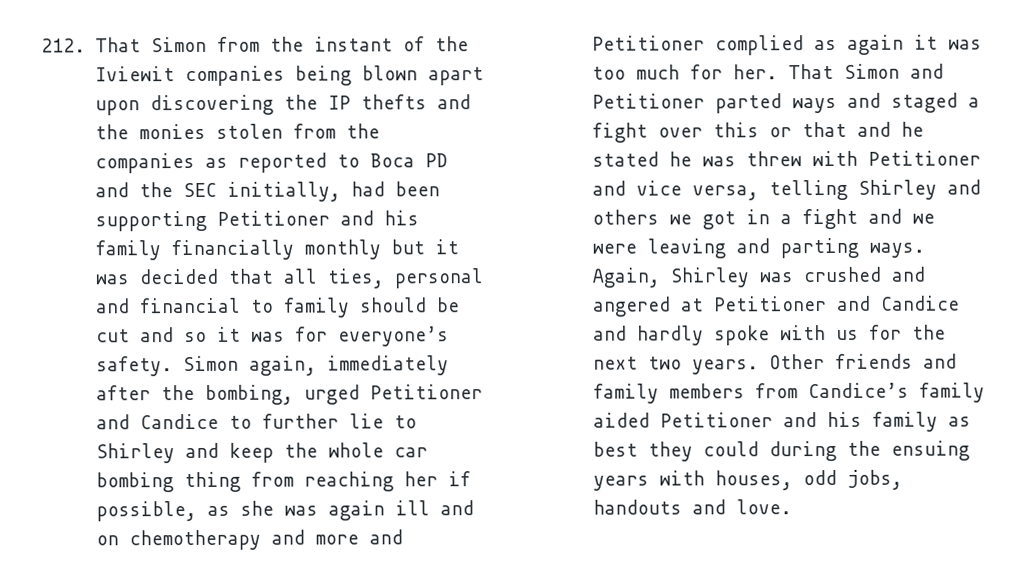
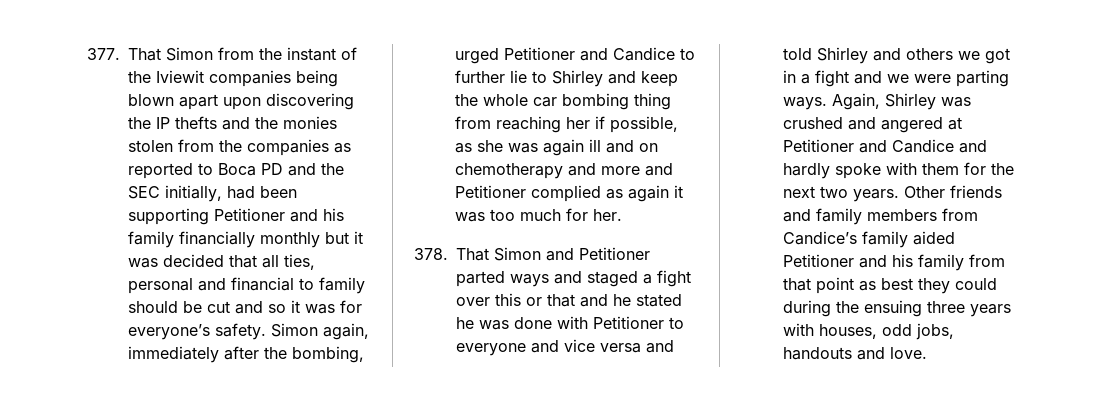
- 212. That Simon from the instant of the Iviewit companies being blown apart upon discovering the IP thefts and the monies stolen from the companies as reported to Boca PD and the SEC initially, had been supporting Petitioner and his family financially monthly but it was decided that all ties, personal and financial to family should be cut and so it was for everyone’s safety.
+ 377. That Simon from the instant of the Iviewit companies being blown apart upon discovering the IP thefts and the monies stolen from the companies as reported to Boca PD and the SEC initially, had been supporting Petitioner and his family financially monthly but it was decided that all ties, personal and financial to family should be cut and so it was for everyone’s safety.
- Simon again, immediately after the bombing, urged Petitioner and Candice to further lie to Shirley and keep the whole car bombing thing from reaching her if possible, as she was again ill and on chemotherapy and more and Petitioner complied as again it was too much for her. That Simon and Petitioner parted ways and staged a fight over this or that and he stated he was threw with Petitioner and vice versa, telling Shirley and others we got in a fight and we were leaving and parting ways.
+ Simon again, immediately after the bombing, urged Petitioner and Candice to further lie to Shirley and keep the whole car bombing thing from reaching her if possible, as she was again ill and on chemotherapy and more and Petitioner complied as again it was too much for her.
+ 378. That Simon and Petitioner parted ways and staged a fight over this or that and he stated he was done with Petitioner to everyone and vice versa and told Shirley and others we got in a fight and we were parting ways.
- Again, Shirley was crushed and angered at Petitioner and Candice and hardly spoke with us for the next two years.
+ Again, Shirley was crushed and angered at Petitioner and Candice and hardly spoke with them for the next two years.
- Other friends and family members from Candice’s family aided Petitioner and his family as best they could during the ensuing years with houses, odd jobs, handouts and love.
+ Other friends and family members from Candice’s family aided Petitioner and his family from that point as best they could during the ensuing three years with houses, odd jobs, handouts and love.

